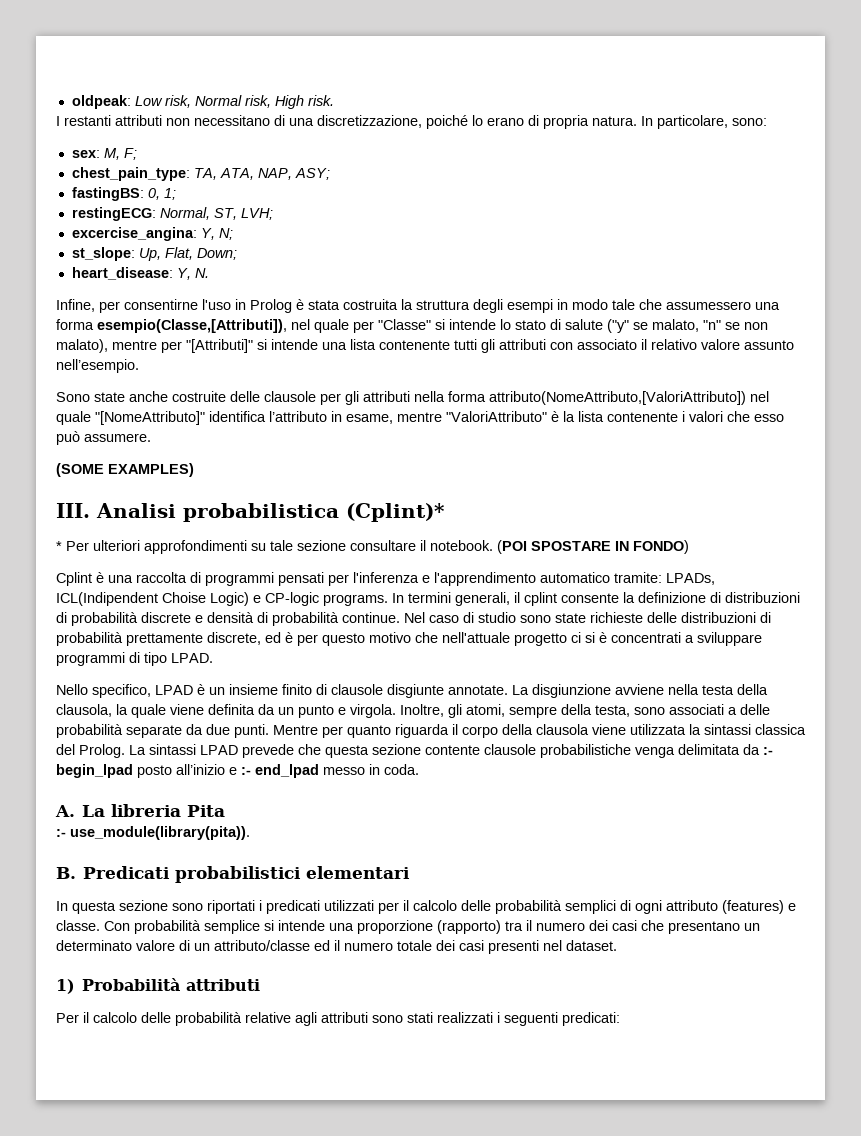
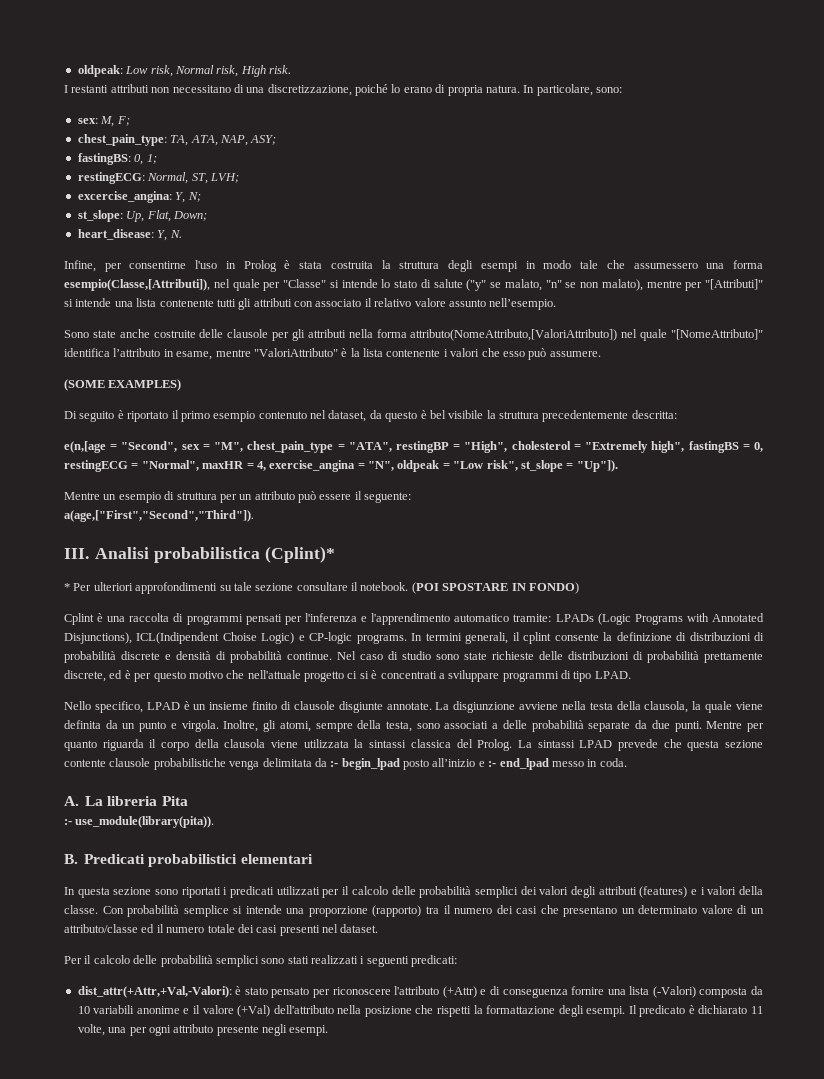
+ Di seguito è riportato il primo esempio contenuto nel dataset, da questo è bel visibile la struttura precedentemente descritta:
+ e(n,[age = "Second", sex = "M", chest_pain_type = "ATA", restingBP = "High", cholesterol = "Extremely high", fastingBS = 0, restingECG = "Normal", maxHR = 4, exercise_angina = "N", oldpeak = "Low risk", st_slope = "Up"]).
+ Mentre un esempio di struttura per un attributo può essere il seguente:
+ a(age,["First","Second","Third"]).
- Cplint è una raccolta di programmi pensati per l'inferenza e l'apprendimento automatico tramite: LPADs, ICL(Indipendent Choise Logic) e CP-logic programs.
+ Cplint è una raccolta di programmi pensati per l'inferenza e l'apprendimento automatico tramite: LPADs (Logic Programs with Annotated Disjunctions), ICL(Indipendent Choise Logic) e CP-logic programs.
- In questa sezione sono riportati i predicati utilizzati per il calcolo delle probabilità semplici di ogni attributo (features) e classe.
+ In questa sezione sono riportati i predicati utilizzati per il calcolo delle probabilità semplici dei valori degli attributi (features) e i valori della classe.
- 1) Probabilità attributi
- Per il calcolo delle probabilità relative agli attributi sono stati realizzati i seguenti predicati:
+ Per il calcolo delle probabilità semplici sono stati realizzati i seguenti predicati:
+ dist_attr(+Attr,+Val,-Valori): è stato pensato per riconoscere l'attributo (+Attr) e di conseguenza fornire una lista (-Valori) composta da 10 variabili anonime e il valore (+Val) dell'attributo nella posizione che rispetti la formattazione degli esempi. Il predicato è dichiarato 11 volte, una per ogni attributo presente negli esempi.

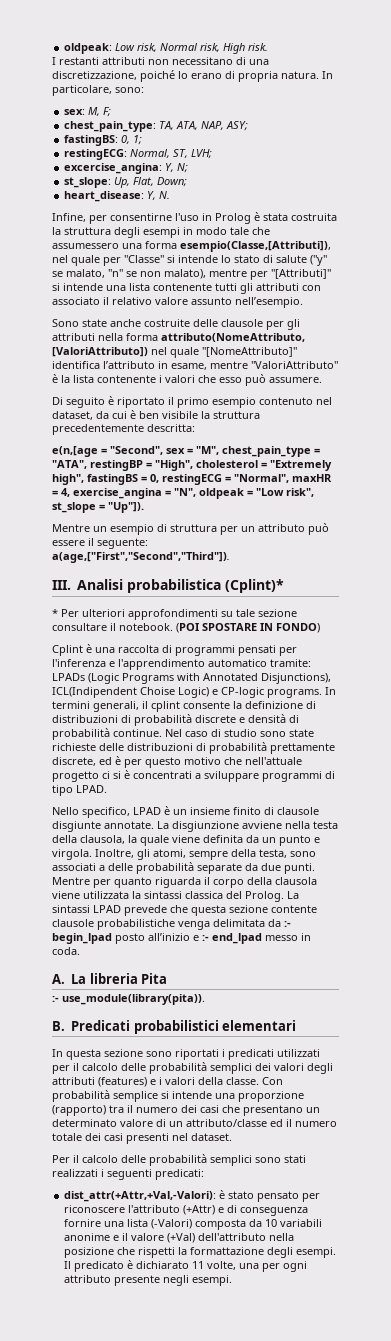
- Sono state anche costruite delle clausole per gli attributi nella forma attributo(NomeAttributo,[ValoriAttributo]) nel quale "[NomeAttributo]" identifica l’attributo in esame, mentre "ValoriAttributo" è la lista contenente i valori che esso può assumere.
+ Sono state anche costruite delle clausole per gli attributi nella forma attributo(NomeAttributo, [ValoriAttributo]) nel quale "[NomeAttributo]" identifica l’attributo in esame, mentre "ValoriAttributo" è la lista contenente i valori che esso può assumere.
- (SOME EXAMPLES)
- Di seguito è riportato il primo esempio contenuto nel dataset, da questo è bel visibile la struttura precedentemente descritta:
+ Di seguito è riportato il primo esempio contenuto nel dataset, da cui è ben visibile la struttura precedentemente descritta:

